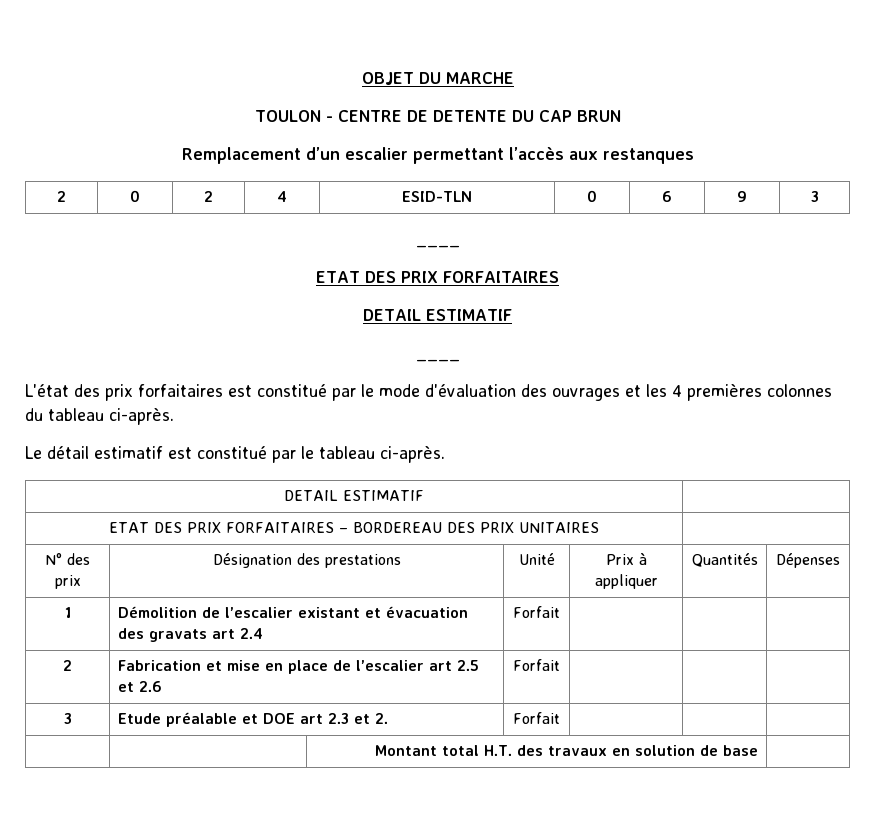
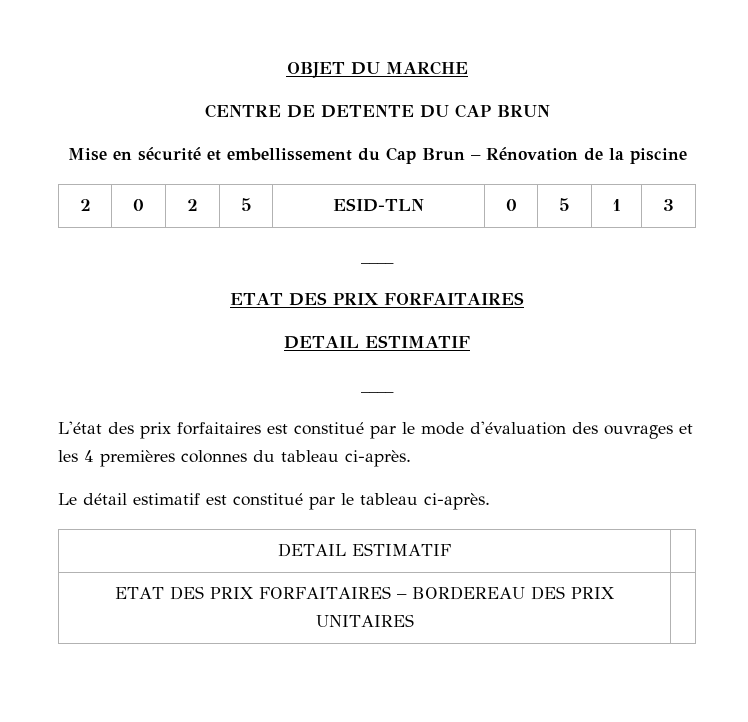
- TOULON - CENTRE DE DETENTE DU CAP BRUN
+ CENTRE DE DETENTE DU CAP BRUN
- Remplacement d’un escalier permettant l’accès aux restanques
+ Mise en sécurité et embellissement du Cap Brun – Rénovation de la piscine
- 2 | 0 | 2 | 4 | ESID-TLN | 0 | 6 | 9 | 3
+ 2 | 0 | 2 | 5 | ESID-TLN | 0 | 5 | 1 | 3
- N° des prix | Désignation des prestations | Unité | Prix à appliquer | Quantités | Dépenses
- 1 | Démolition de l’escalier existant et évacuation des gravats art 2.4 | Forfait | | |
- 2 | Fabrication et mise en place de l’escalier art 2.5 et 2.6 | Forfait | | |
- 3 | Etude préalable et DOE art 2.3 et 2. | Forfait | | |
- | | Montant total H.T. des travaux en solution de base |

